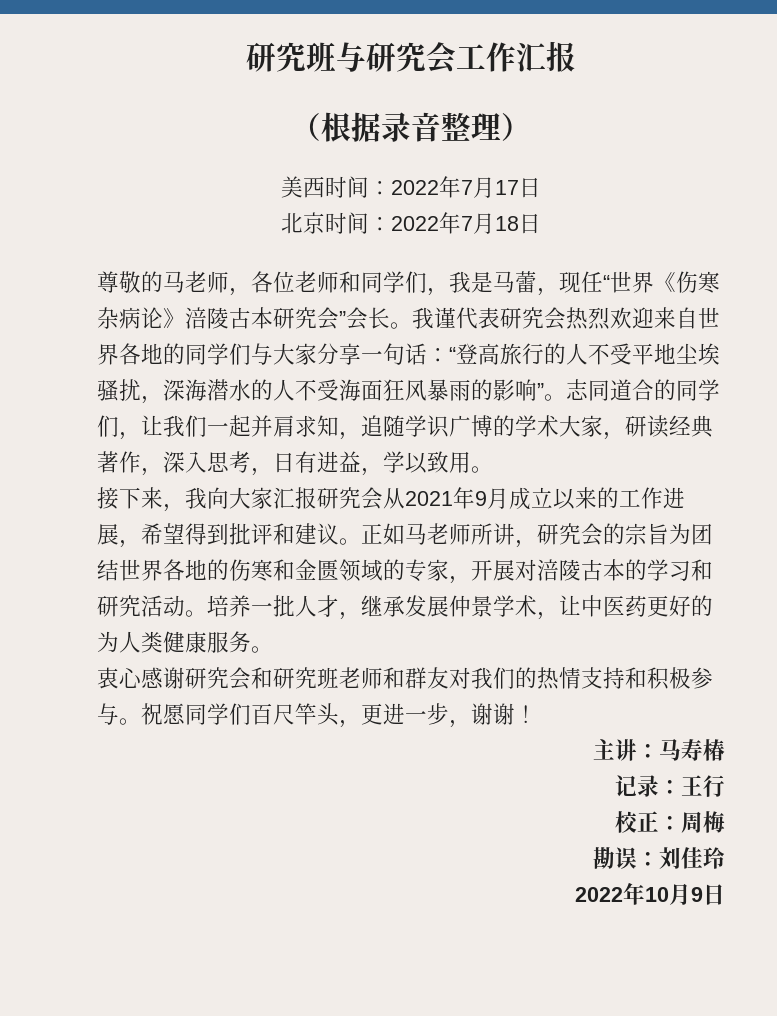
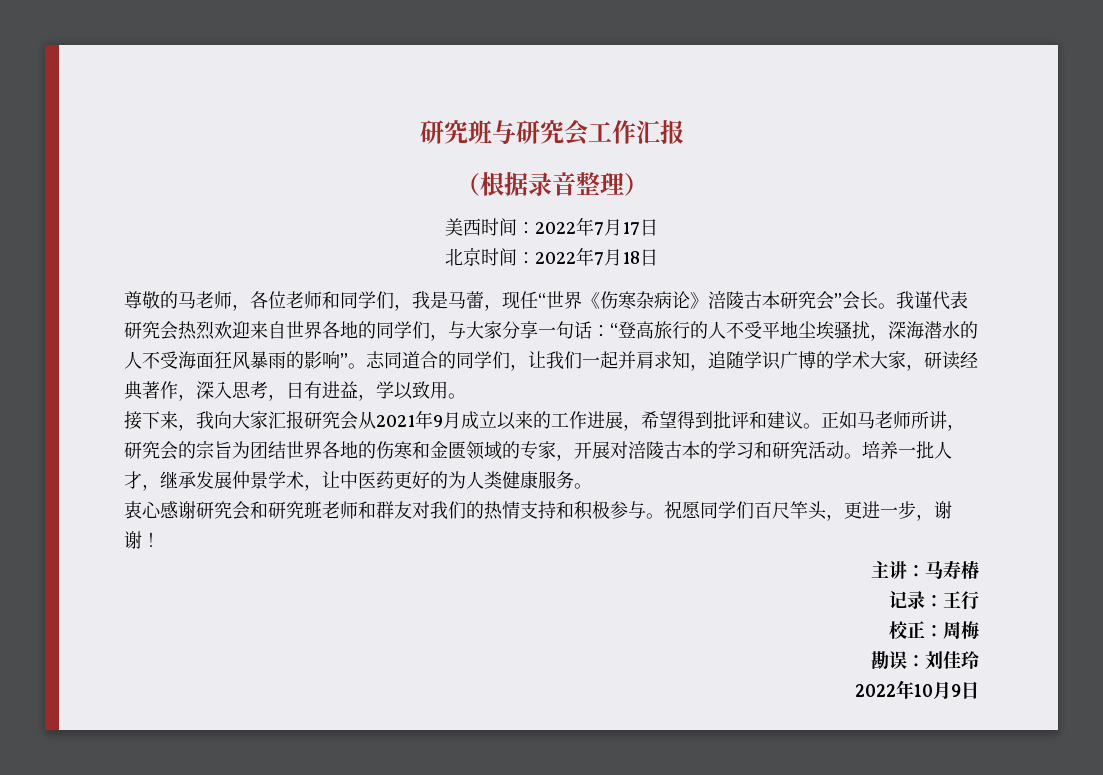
- 我谨代表研究会热烈欢迎来自世界各地的同学们与大家分享一句话：“登高旅行的人不受平地尘埃骚扰，深海潜水的人不受海面狂风暴雨的影响”。
+ 我谨代表研究会热烈欢迎来自世界各地的同学们，与大家分享一句话：“登高旅行的人不受平地尘埃骚扰，深海潜水的人不受海面狂风暴雨的影响”。

